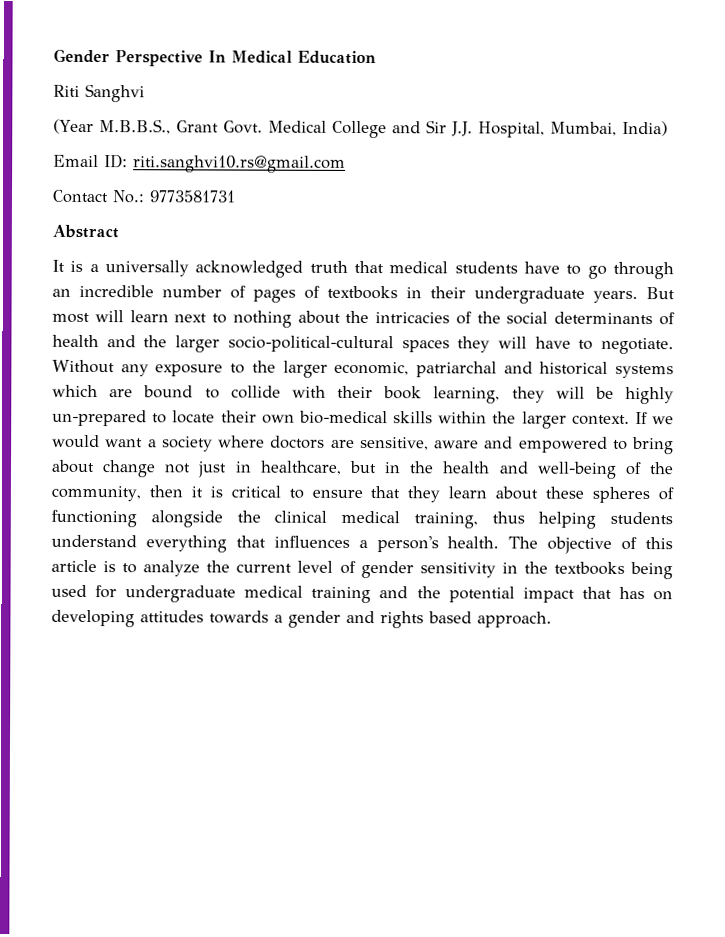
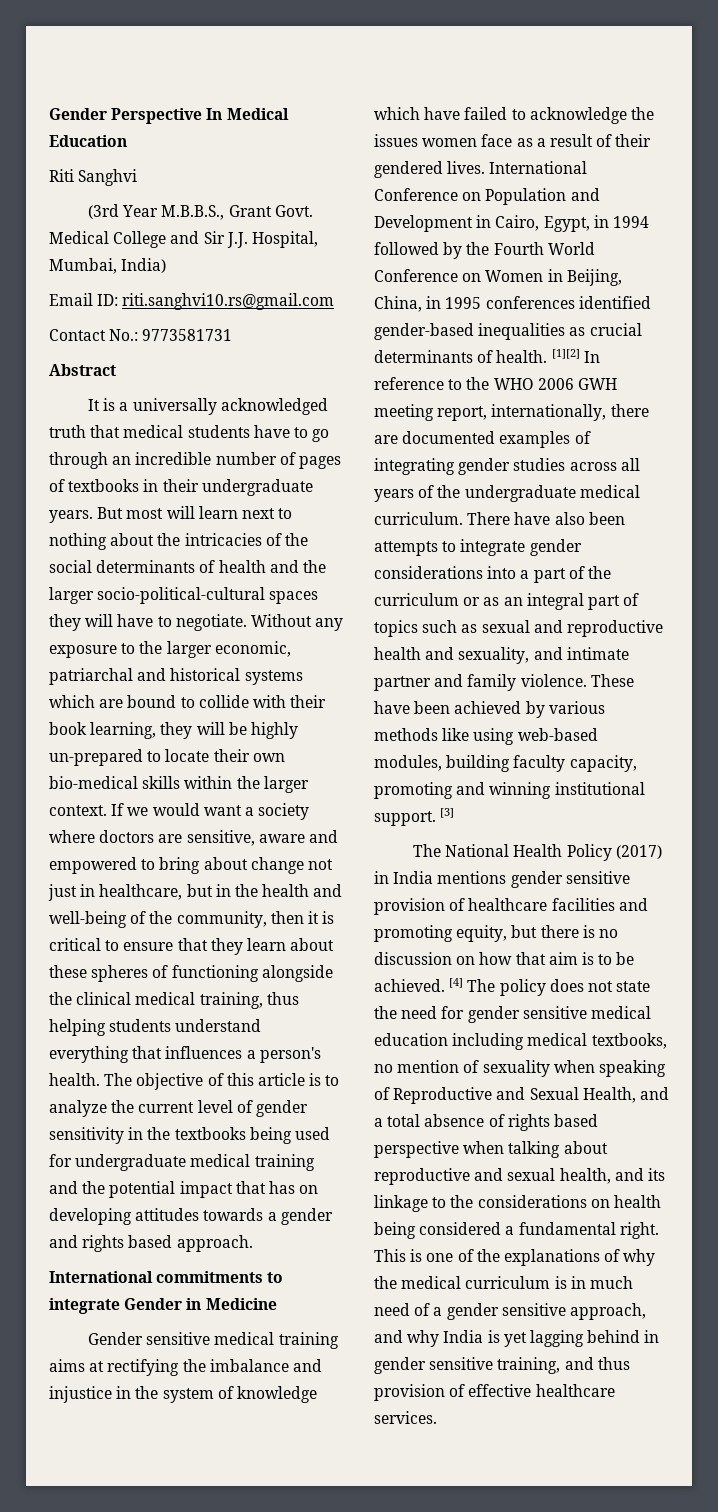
- (Year M.B.B.S., Grant Govt.
+ (3rd Year M.B.B.S., Grant Govt.
+ International commitments to integrate Gender in Medicine
+ Gender sensitive medical training aims at rectifying the imbalance and injustice in the system of knowledge which have failed to acknowledge the issues women face as a result of their gendered lives. International Conference on Population and Development in Cairo, Egypt, in 1994 followed by the Fourth World Conference on Women in Beijing, China, in 1995 conferences identified gender-based inequalities as crucial determinants of health. [1][2] In reference to the WHO 2006 GWH meeting report, internationally, there are documented examples of integrating gender studies across all years of the undergraduate medical curriculum. There have also been attempts to integrate gender considerations into a part of the curriculum or as an integral part of topics such as sexual and reproductive health and sexuality, and intimate partner and family violence. These have been achieved by various methods like using web-based modules, building faculty capacity, promoting and winning institutional support. [3]
+ The National Health Policy (2017) in India mentions gender sensitive provision of healthcare facilities and promoting equity, but there is no discussion on how that aim is to be achieved. [4] The policy does not state the need for gender sensitive medical education including medical textbooks, no mention of sexuality when speaking of Reproductive and Sexual Health, and a total absence of rights based perspective when talking about reproductive and sexual health, and its linkage to the considerations on health being considered a fundamental right. This is one of the explanations of why the medical curriculum is in much need of a gender sensitive approach, and why India is yet lagging behind in gender sensitive training, and thus provision of effective healthcare services.

